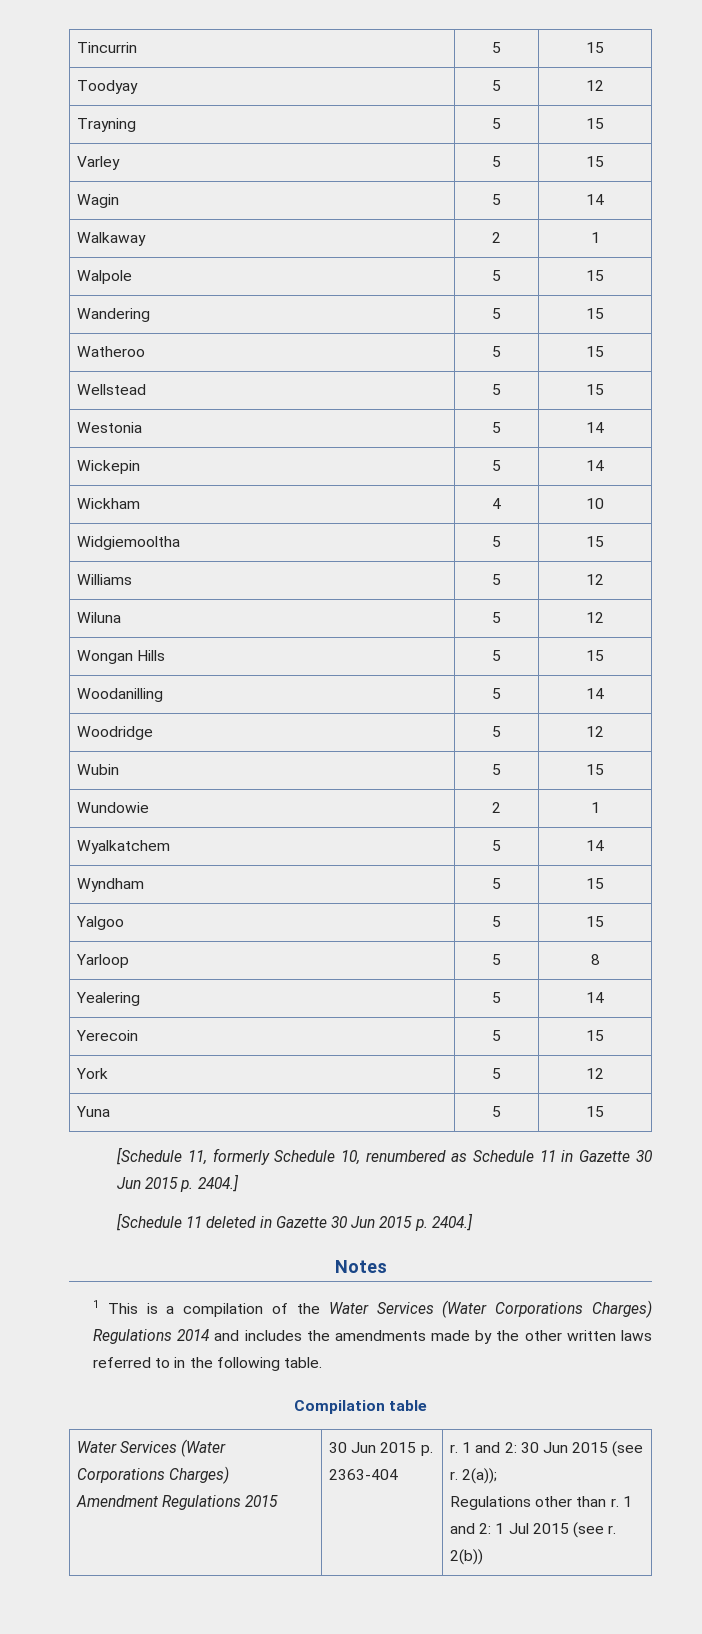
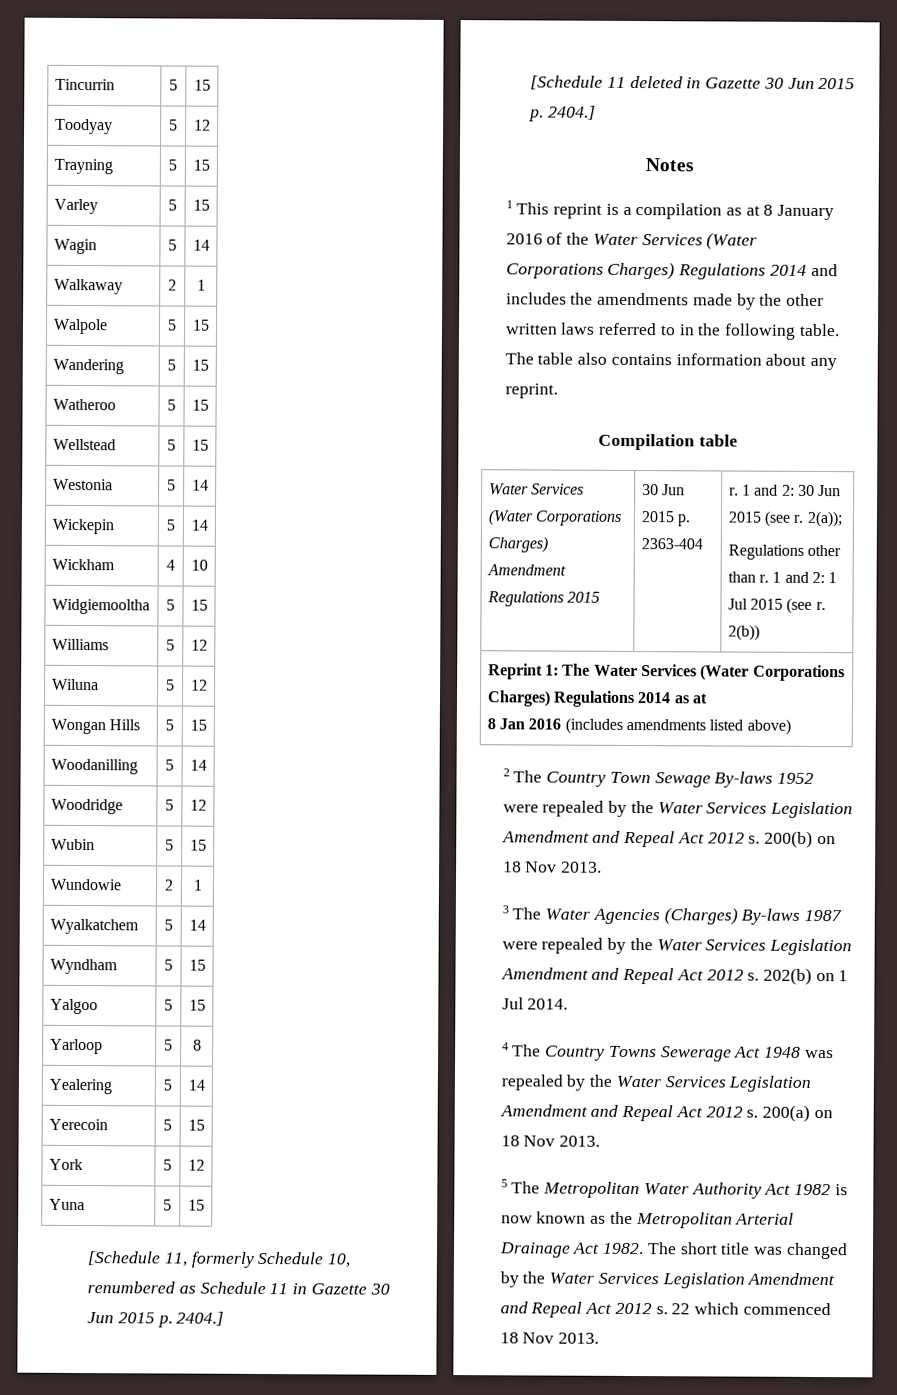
- 1 This is a compilation of the Water Services (Water Corporations Charges) Regulations 2014 and includes the amendments made by the other written laws referred to in the following table.
+ 1 This reprint is a compilation as at 8 January 2016 of the Water Services (Water Corporations Charges) Regulations 2014 and includes the amendments made by the other written laws referred to in the following table. The table also contains information about any reprint.
+ Reprint 1: The Water Services (Water Corporations Charges) Regulations 2014 as at
+ 8 Jan 2016 (includes amendments listed above)
+ 2 The Country Town Sewage By-laws 1952 were repealed by the Water Services Legislation Amendment and Repeal Act 2012 s. 200(b) on 18 Nov 2013.
+ 3 The Water Agencies (Charges) By-laws 1987 were repealed by the Water Services Legislation Amendment and Repeal Act 2012 s. 202(b) on 1 Jul 2014.
+ 4 The Country Towns Sewerage Act 1948 was repealed by the Water Services Legislation Amendment and Repeal Act 2012 s. 200(a) on 18 Nov 2013.
+ 5 The Metropolitan Water Authority Act 1982 is now known as the Metropolitan Arterial Drainage Act 1982. The short title was changed by the Water Services Legislation Amendment and Repeal Act 2012 s. 22 which commenced 18 Nov 2013.

